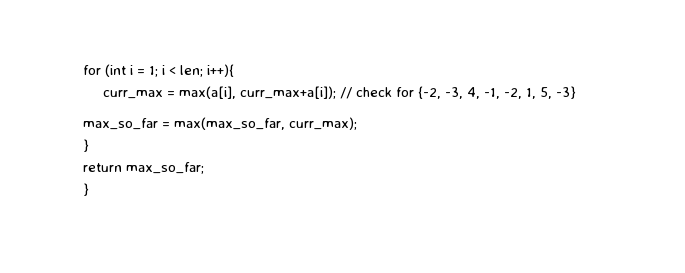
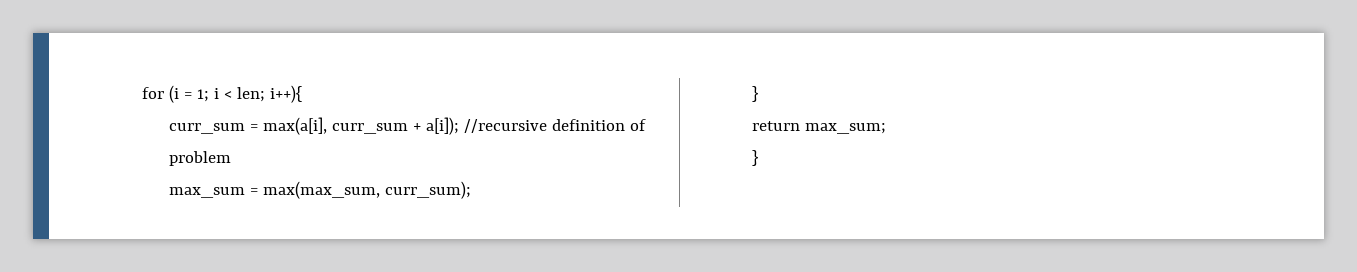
- for (int i = 1; i < len; i++){
+ for (i = 1; i < len; i++){
- curr_max = max(a[i], curr_max+a[i]); // check for {-2, -3, 4, -1, -2, 1, 5, -3}
- max_so_far = max(max_so_far, curr_max);
+ curr_sum = max(a[i], curr_sum + a[i]); //recursive definition of problem
+ max_sum = max(max_sum, curr_sum);
- return max_so_far;
+ return max_sum;

